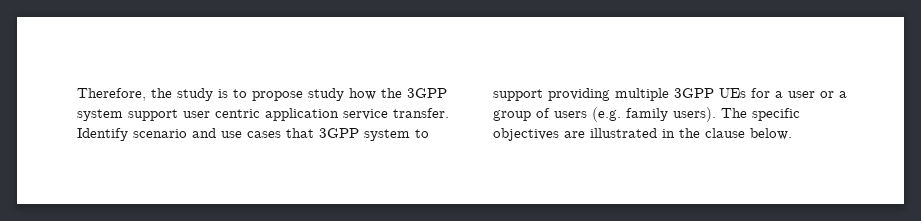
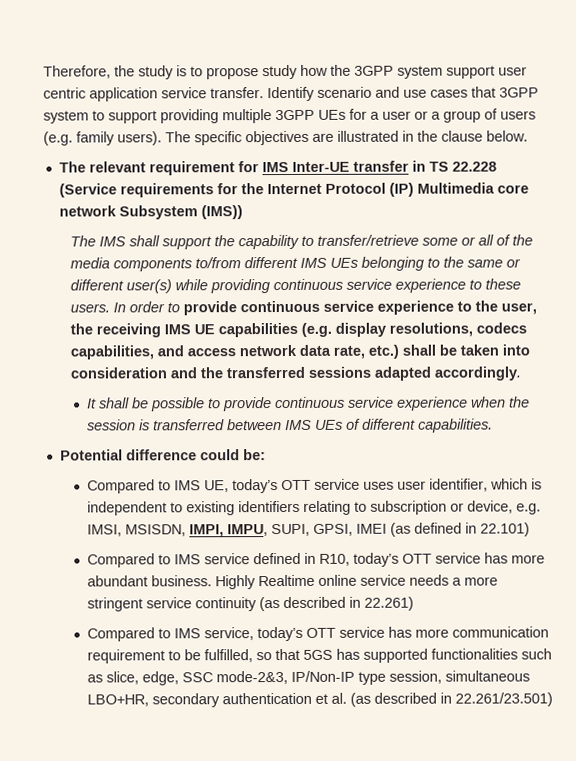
+ The relevant requirement for IMS Inter-UE transfer in TS 22.228 (Service requirements for the Internet Protocol (IP) Multimedia core network Subsystem (IMS))
+ The IMS shall support the capability to transfer/retrieve some or all of the media components to/from different IMS UEs belonging to the same or different user(s) while providing continuous service experience to these users. In order to provide continuous service experience to the user, the receiving IMS UE capabilities (e.g. display resolutions, codecs capabilities, and access network data rate, etc.) shall be taken into consideration and the transferred sessions adapted accordingly.
+ It shall be possible to provide continuous service experience when the session is transferred between IMS UEs of different capabilities.
+ Potential difference could be:
+ Compared to IMS UE, today’s OTT service uses user identifier, which is independent to existing identifiers relating to subscription or device, e.g. IMSI, MSISDN, IMPI, IMPU, SUPI, GPSI, IMEI (as defined in 22.101)
+ Compared to IMS service defined in R10, today’s OTT service has more abundant business. Highly Realtime online service needs a more stringent service continuity (as described in 22.261)
+ Compared to IMS service, today’s OTT service has more communication requirement to be fulfilled, so that 5GS has supported functionalities such as slice, edge, SSC mode-2&3, IP/Non-IP type session, simultaneous LBO+HR, secondary authentication et al. (as described in 22.261/23.501)

